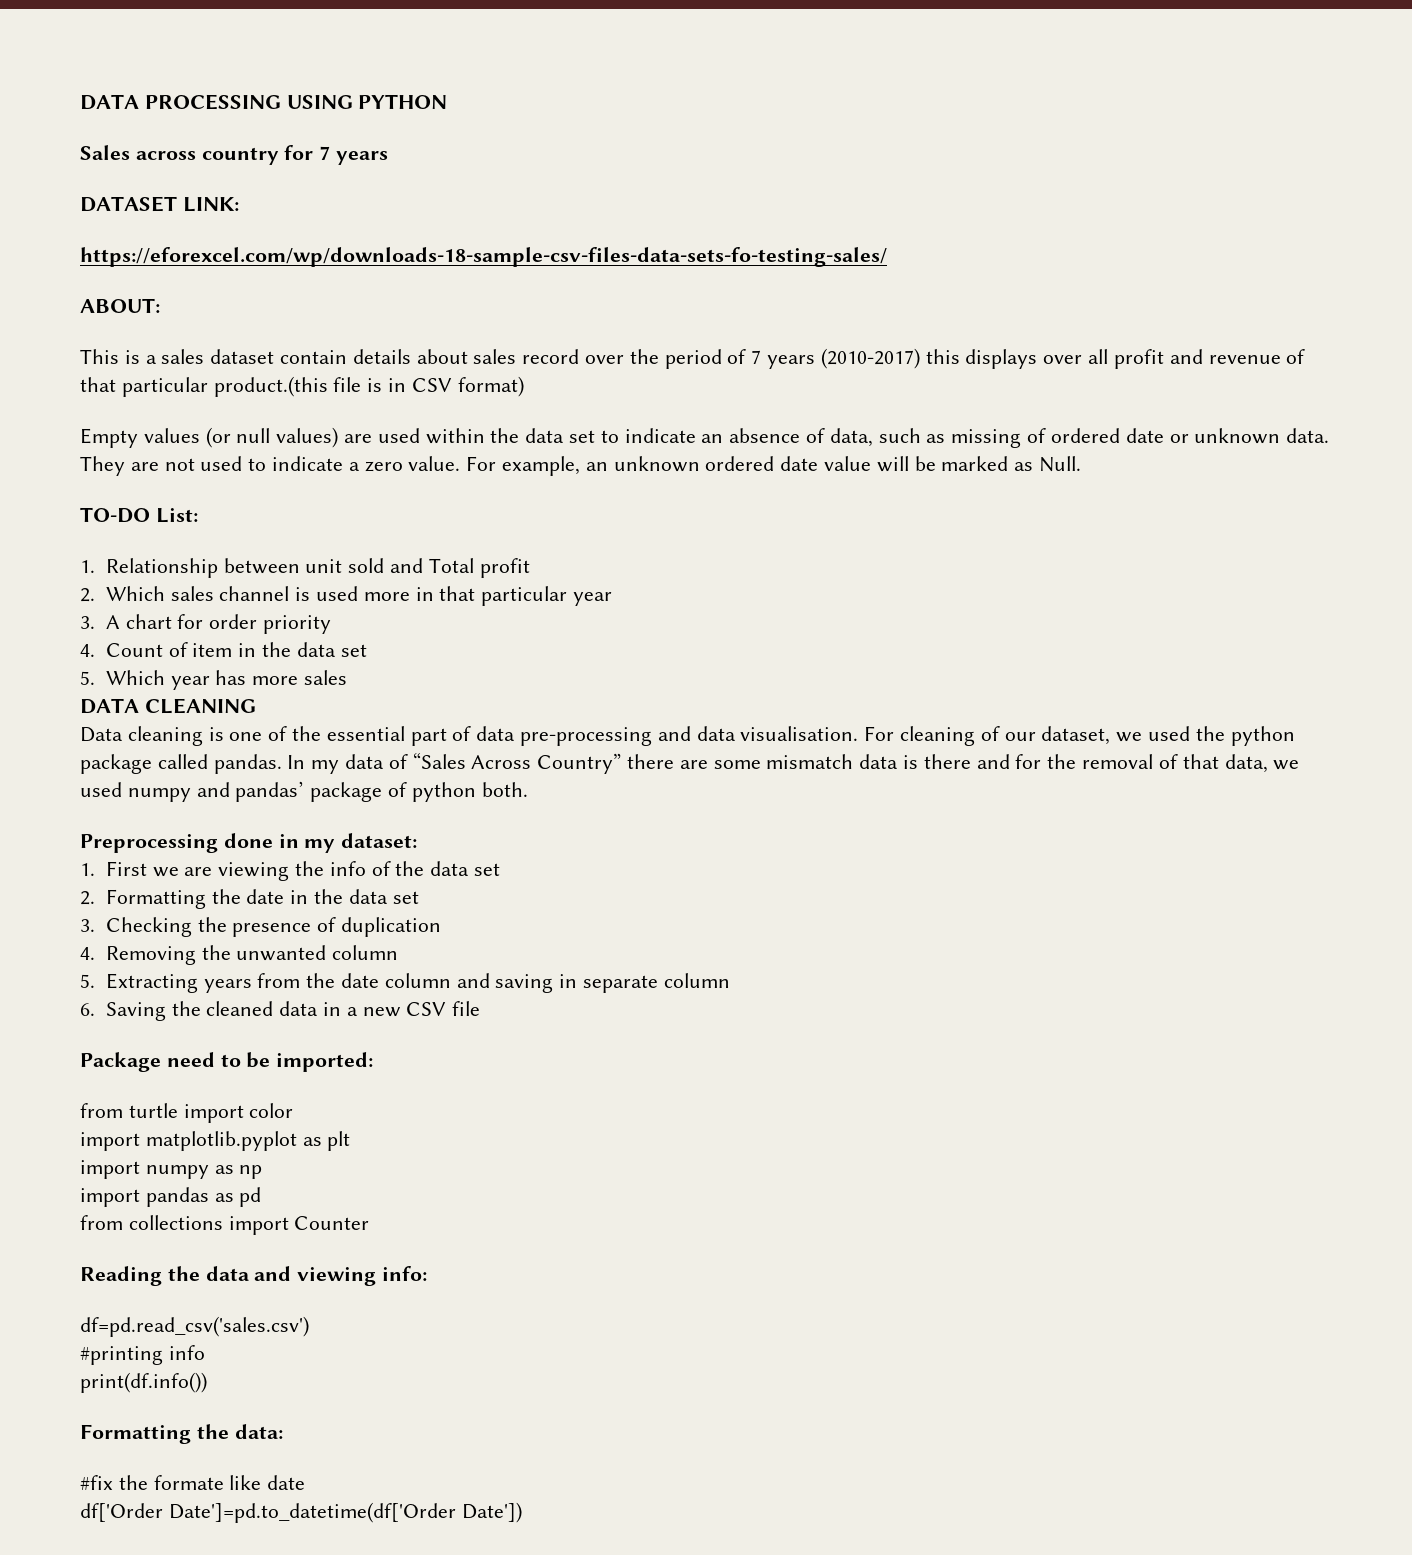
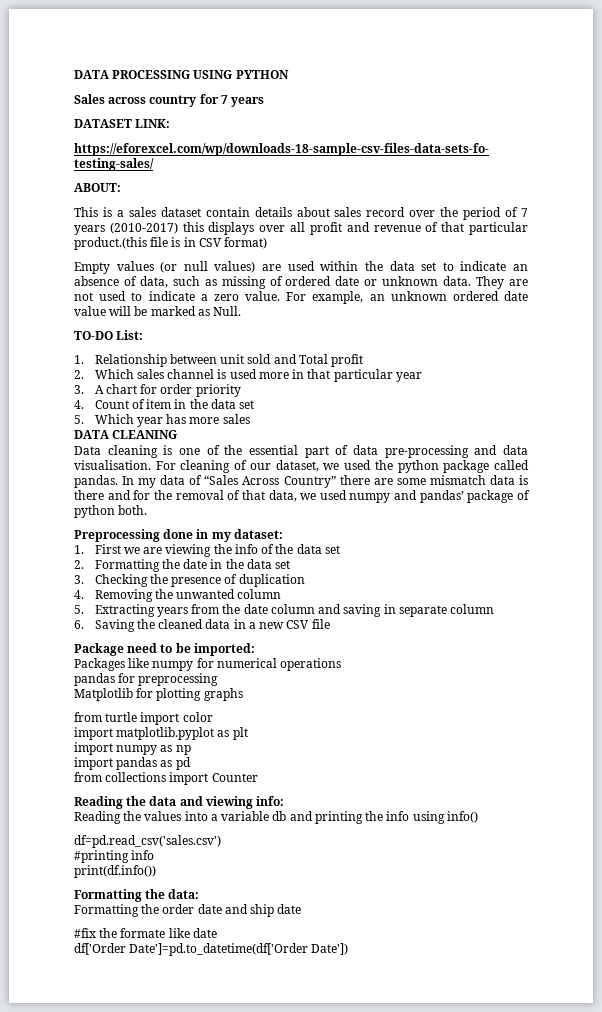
+ Packages like numpy for numerical operations
+ pandas for preprocessing
+ Matplotlib for plotting graphs
+ Reading the values into a variable db and printing the info using info()
+ Formatting the order date and ship date

